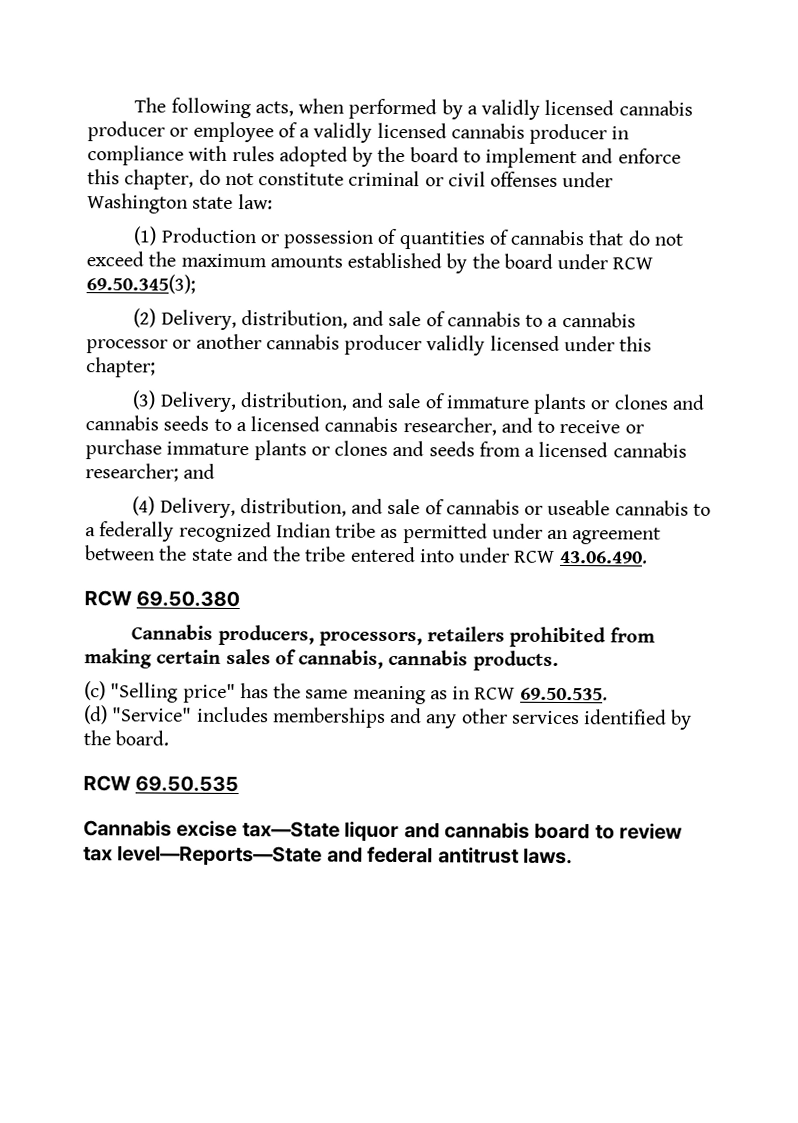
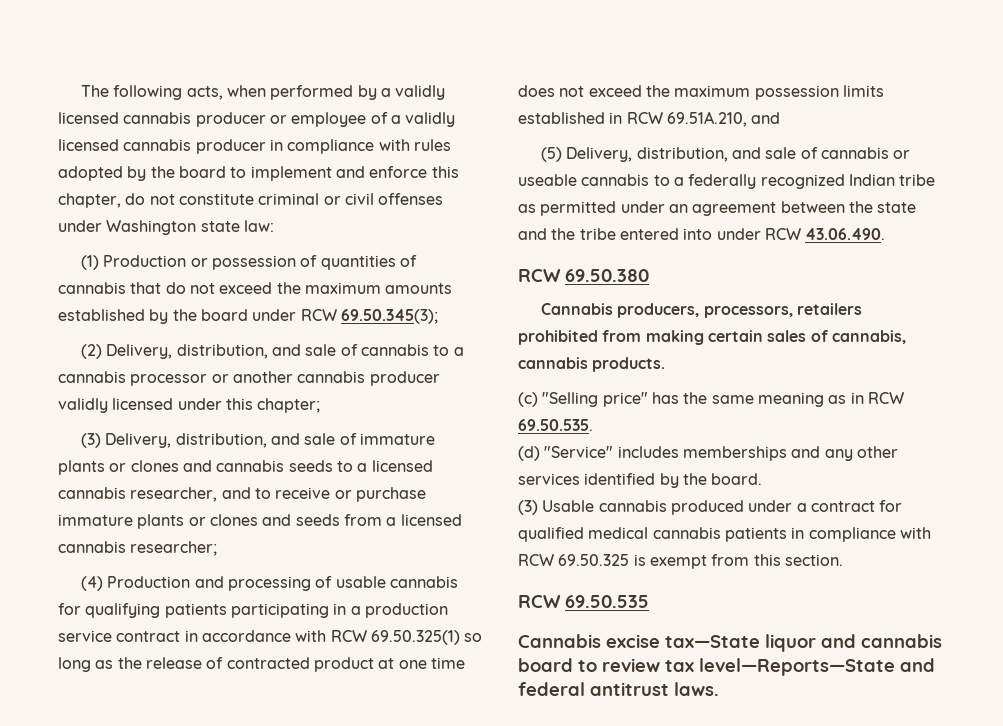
- (3) Delivery, distribution, and sale of immature plants or clones and cannabis seeds to a licensed cannabis researcher, and to receive or purchase immature plants or clones and seeds from a licensed cannabis researcher; and
+ (3) Delivery, distribution, and sale of immature plants or clones and cannabis seeds to a licensed cannabis researcher, and to receive or purchase immature plants or clones and seeds from a licensed cannabis researcher;
+ (4) Production and processing of usable cannabis for qualifying patients participating in a production service contract in accordance with RCW 69.50.325(1) so long as the release of contracted product at one time does not exceed the maximum possession limits established in RCW 69.51A.210, and
- (4) Delivery, distribution, and sale of cannabis or useable cannabis to a federally recognized Indian tribe as permitted under an agreement between the state and the tribe entered into under RCW 43.06.490.
+ (5) Delivery, distribution, and sale of cannabis or useable cannabis to a federally recognized Indian tribe as permitted under an agreement between the state and the tribe entered into under RCW 43.06.490.
+ (3) Usable cannabis produced under a contract for qualified medical cannabis patients in compliance with RCW 69.50.325 is exempt from this section.

